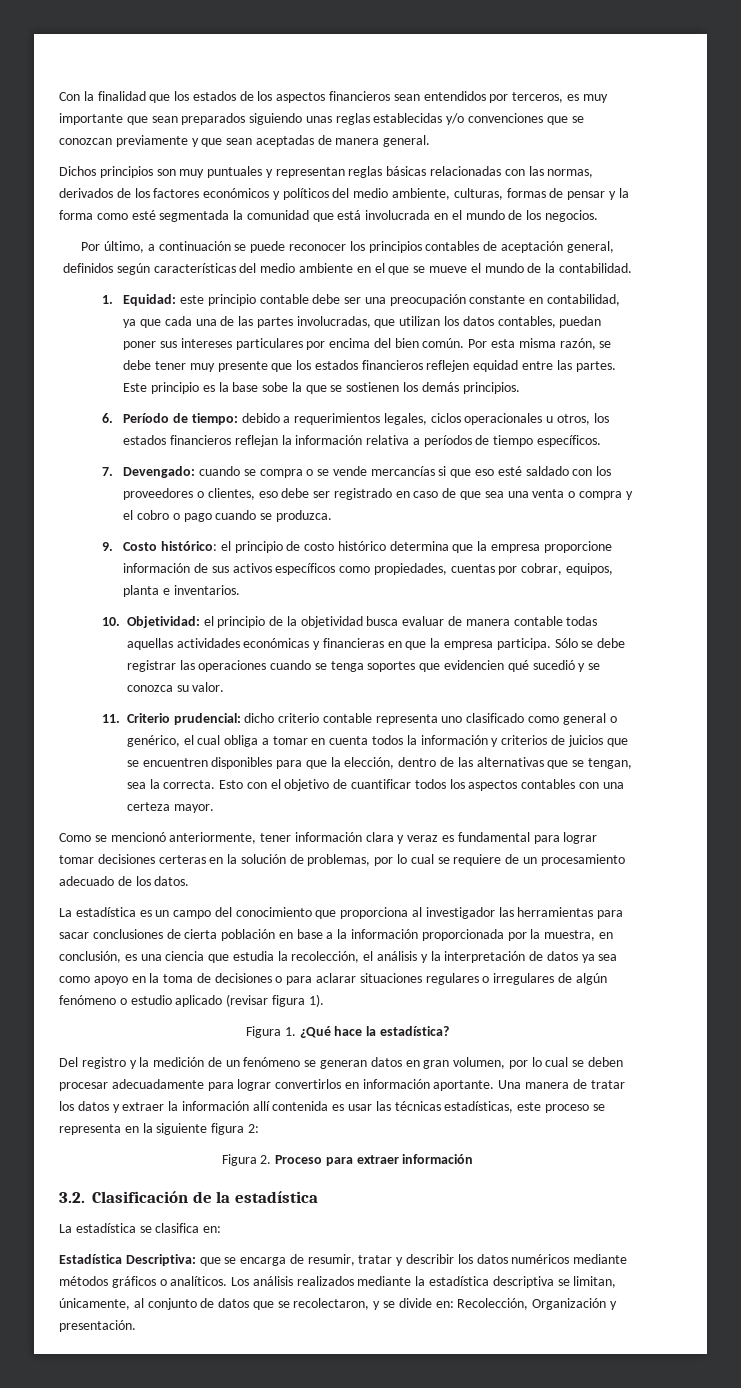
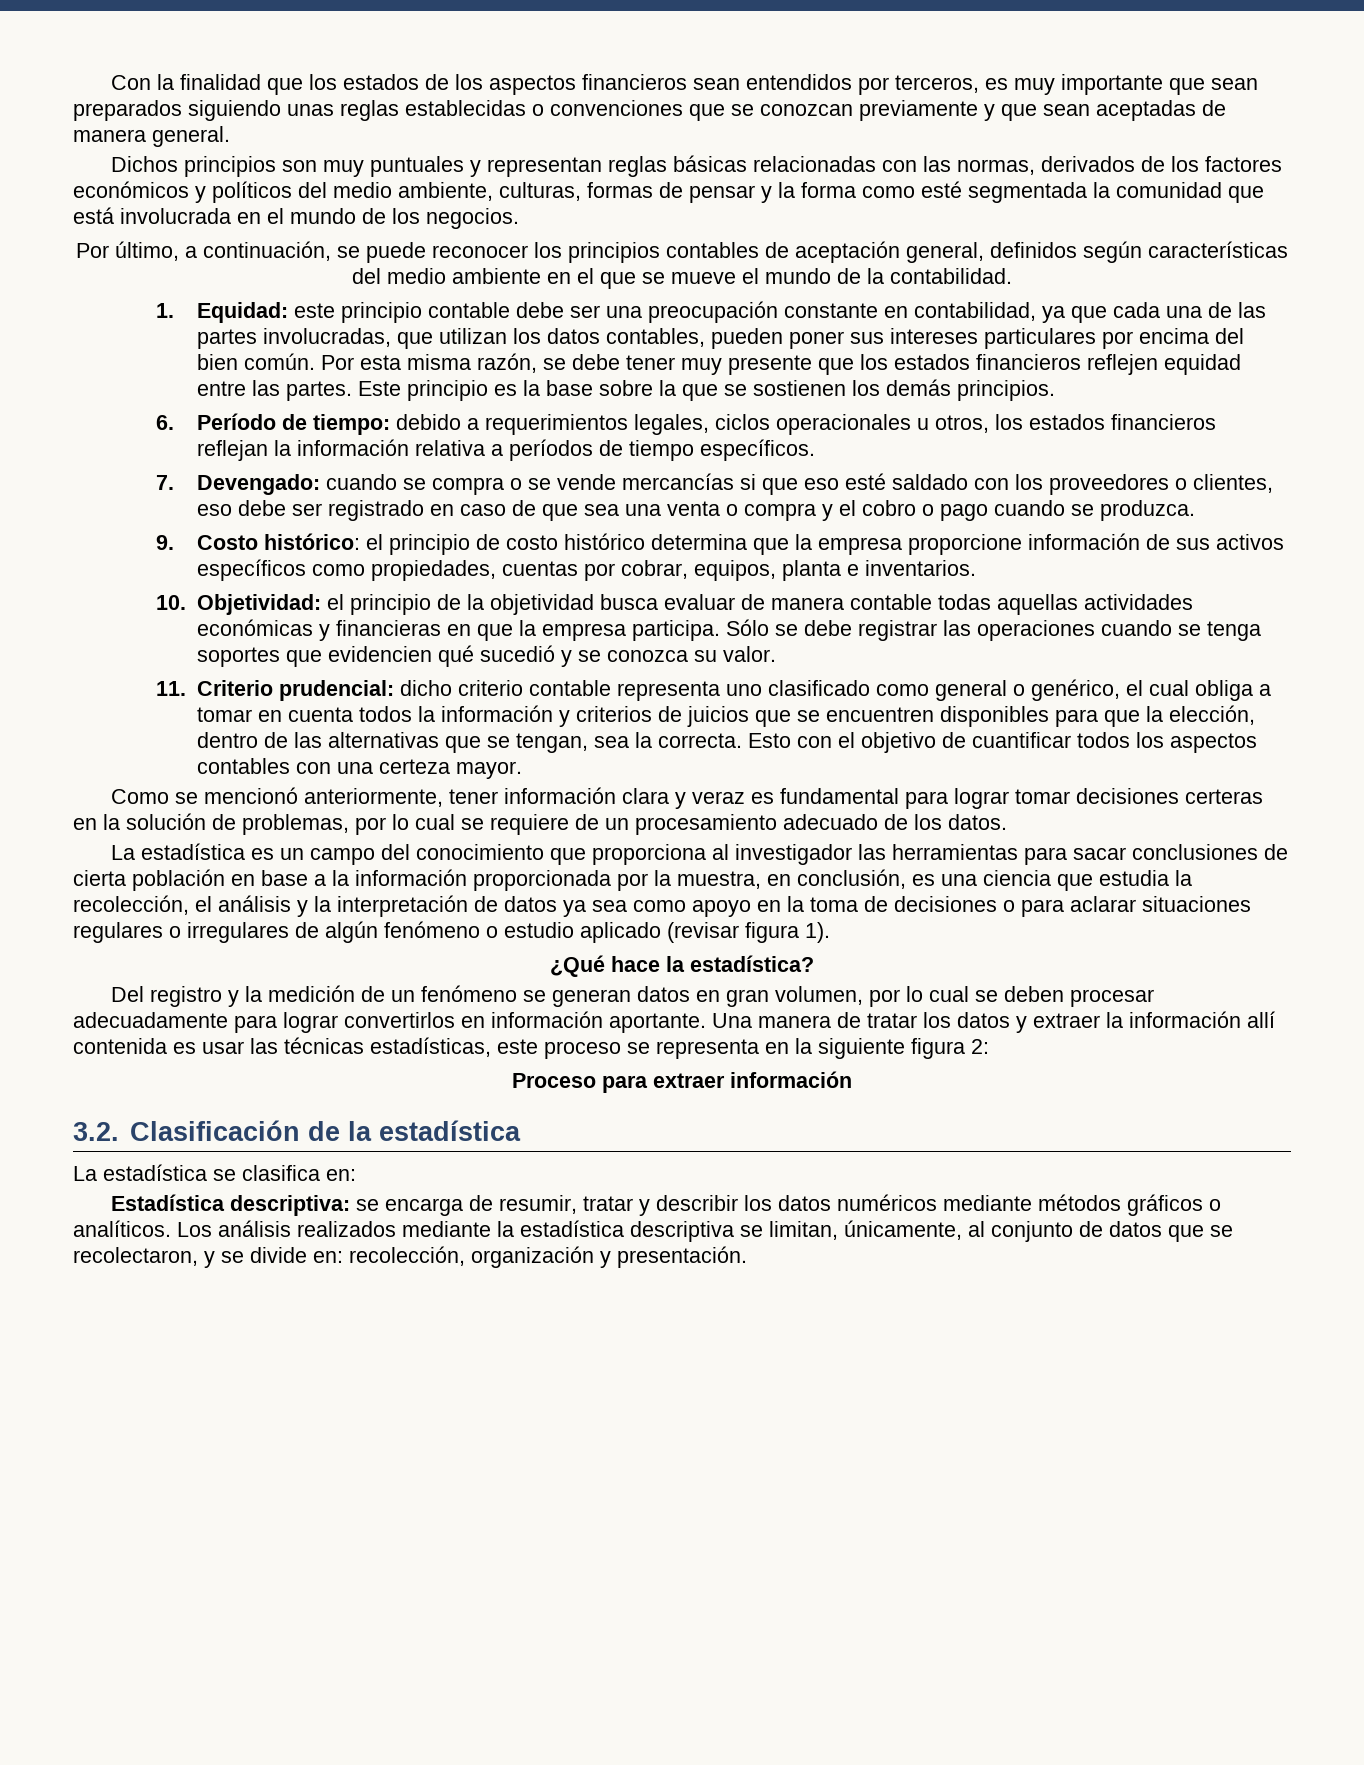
- Con la finalidad que los estados de los aspectos financieros sean entendidos por terceros, es muy importante que sean preparados siguiendo unas reglas establecidas y/o convenciones que se conozcan previamente y que sean aceptadas de manera general.
+ Con la finalidad que los estados de los aspectos financieros sean entendidos por terceros, es muy importante que sean preparados siguiendo unas reglas establecidas o convenciones que se conozcan previamente y que sean aceptadas de manera general.
- Por último, a continuación se puede reconocer los principios contables de aceptación general, definidos según características del medio ambiente en el que se mueve el mundo de la contabilidad.
+ Por último, a continuación, se puede reconocer los principios contables de aceptación general, definidos según características del medio ambiente en el que se mueve el mundo de la contabilidad.
- 1. Equidad: este principio contable debe ser una preocupación constante en contabilidad, ya que cada una de las partes involucradas, que utilizan los datos contables, puedan poner sus intereses particulares por encima del bien común.
+ 1. Equidad: este principio contable debe ser una preocupación constante en contabilidad, ya que cada una de las partes involucradas, que utilizan los datos contables, pueden poner sus intereses particulares por encima del bien común.
- Este principio es la base sobe la que se sostienen los demás principios.
+ Este principio es la base sobre la que se sostienen los demás principios.
- Figura 1. ¿Qué hace la estadística?
+ ¿Qué hace la estadística?
- Figura 2. Proceso para extraer información
+ Proceso para extraer información
- Estadística Descriptiva: que se encarga de resumir, tratar y describir los datos numéricos mediante métodos gráficos o analíticos.
+ Estadística descriptiva: se encarga de resumir, tratar y describir los datos numéricos mediante métodos gráficos o analíticos.
- Los análisis realizados mediante la estadística descriptiva se limitan, únicamente, al conjunto de datos que se recolectaron, y se divide en: Recolección, Organización y presentación.
+ Los análisis realizados mediante la estadística descriptiva se limitan, únicamente, al conjunto de datos que se recolectaron, y se divide en: recolección, organización y presentación.

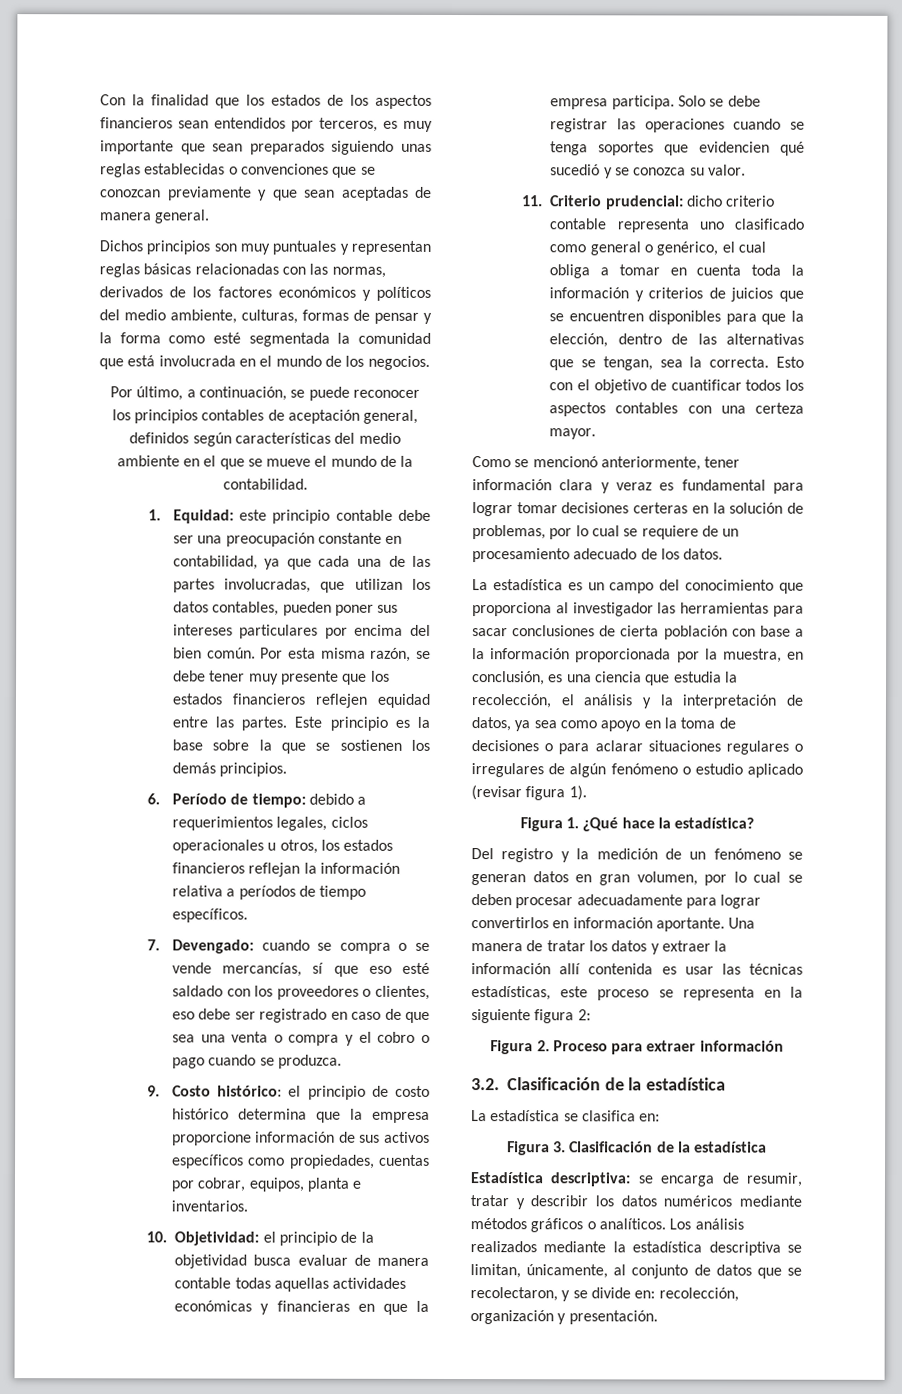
- 7. Devengado: cuando se compra o se vende mercancías si que eso esté saldado con los proveedores o clientes, eso debe ser registrado en caso de que sea una venta o compra y el cobro o pago cuando se produzca.
+ 7. Devengado: cuando se compra o se vende mercancías, sí que eso esté saldado con los proveedores o clientes, eso debe ser registrado en caso de que sea una venta o compra y el cobro o pago cuando se produzca.
- Sólo se debe registrar las operaciones cuando se tenga soportes que evidencien qué sucedió y se conozca su valor.
+ Solo se debe registrar las operaciones cuando se tenga soportes que evidencien qué sucedió y se conozca su valor.
- 11. Criterio prudencial: dicho criterio contable representa uno clasificado como general o genérico, el cual obliga a tomar en cuenta todos la información y criterios de juicios que se encuentren disponibles para que la elección, dentro de las alternativas que se tengan, sea la correcta.
+ 11. Criterio prudencial: dicho criterio contable representa uno clasificado como general o genérico, el cual obliga a tomar en cuenta toda la información y criterios de juicios que se encuentren disponibles para que la elección, dentro de las alternativas que se tengan, sea la correcta.
- La estadística es un campo del conocimiento que proporciona al investigador las herramientas para sacar conclusiones de cierta población en base a la información proporcionada por la muestra, en conclusión, es una ciencia que estudia la recolección, el análisis y la interpretación de datos ya sea como apoyo en la toma de decisiones o para aclarar situaciones regulares o irregulares de algún fenómeno o estudio aplicado (revisar figura 1).
+ La estadística es un campo del conocimiento que proporciona al investigador las herramientas para sacar conclusiones de cierta población con base a la información proporcionada por la muestra, en conclusión, es una ciencia que estudia la recolección, el análisis y la interpretación de datos, ya sea como apoyo en la toma de decisiones o para aclarar situaciones regulares o irregulares de algún fenómeno o estudio aplicado (revisar figura 1).
- ¿Qué hace la estadística?
+ Figura 1. ¿Qué hace la estadística?
- Proceso para extraer información
+ Figura 2. Proceso para extraer información
+ Figura 3. Clasificación de la estadística

